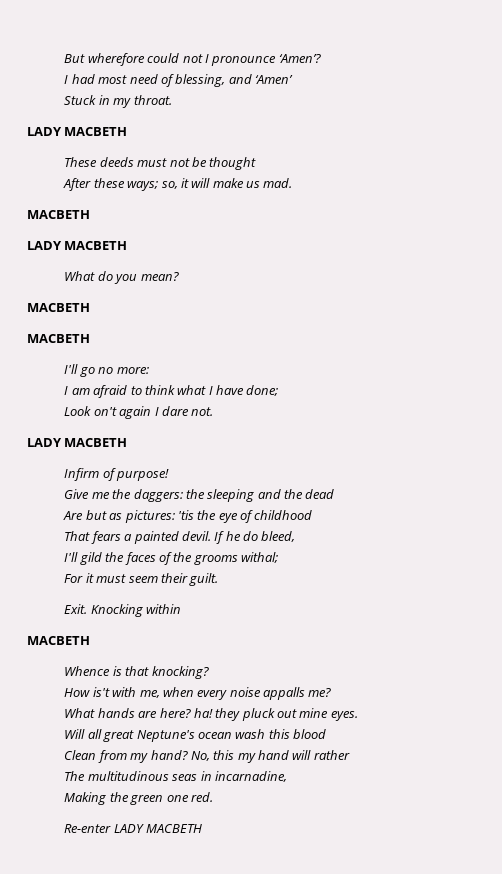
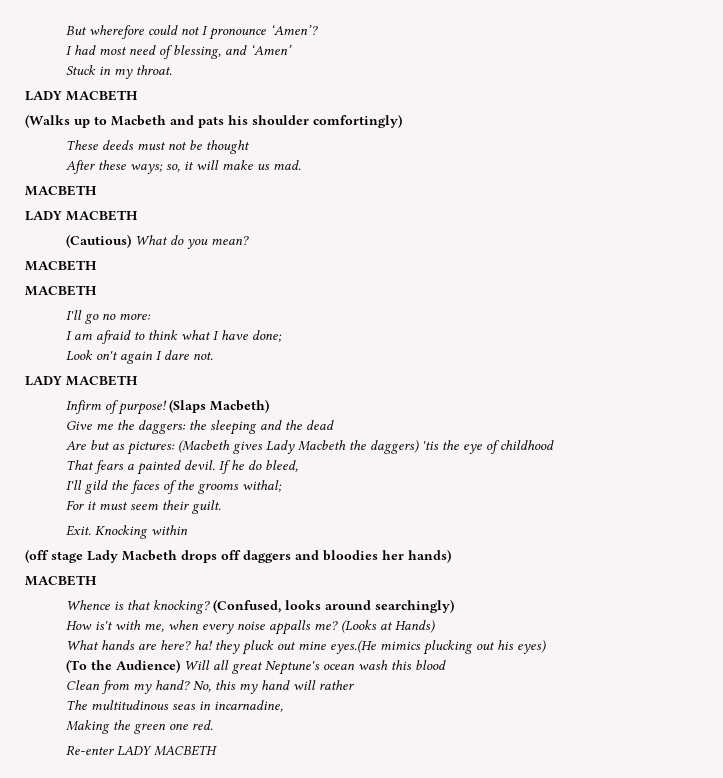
+ (Walks up to Macbeth and pats his shoulder comfortingly)
- What do you mean?
+ (Cautious) What do you mean?
+ (Slaps Macbeth)
- Are but as pictures: 'tis the eye of childhood
+ Are but as pictures: (Macbeth gives Lady Macbeth the daggers) 'tis the eye of childhood
+ (off stage Lady Macbeth drops off daggers and bloodies her hands)
+ (Confused, looks around searchingly)
+ (Looks at Hands)
- What hands are here? ha! they pluck out mine eyes.
- Will all great Neptune's ocean wash this blood
+ What hands are here? ha! they pluck out mine eyes.(He mimics plucking out his eyes)
+ (To the Audience) Will all great Neptune's ocean wash this blood

